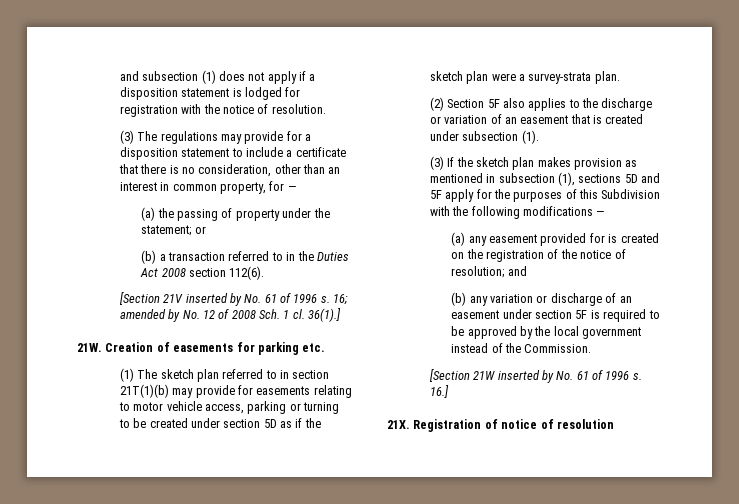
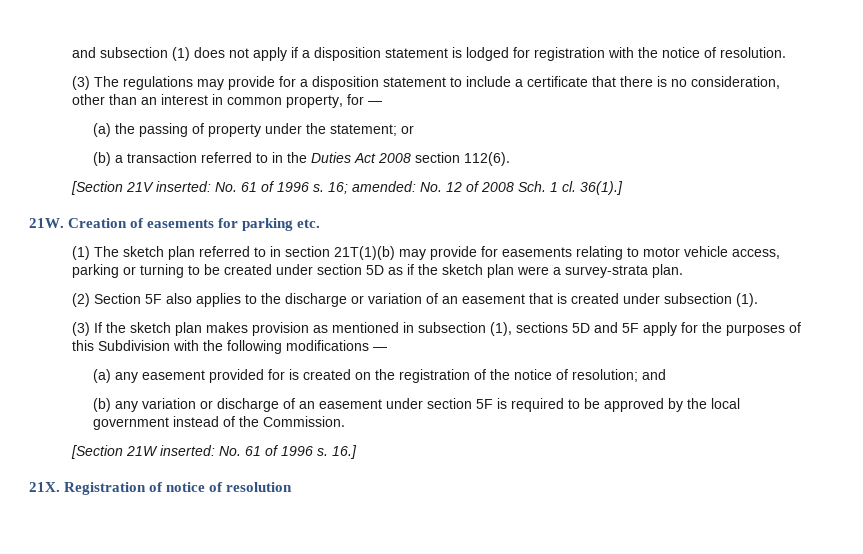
- [Section 21V inserted by No. 61 of 1996 s.
+ [Section 21V inserted: No. 61 of 1996 s.
- 16; amended by No. 12 of 2008 Sch. 1 cl.
+ 16; amended: No. 12 of 2008 Sch. 1 cl.
- [Section 21W inserted by No. 61 of 1996 s.
+ [Section 21W inserted: No. 61 of 1996 s.

